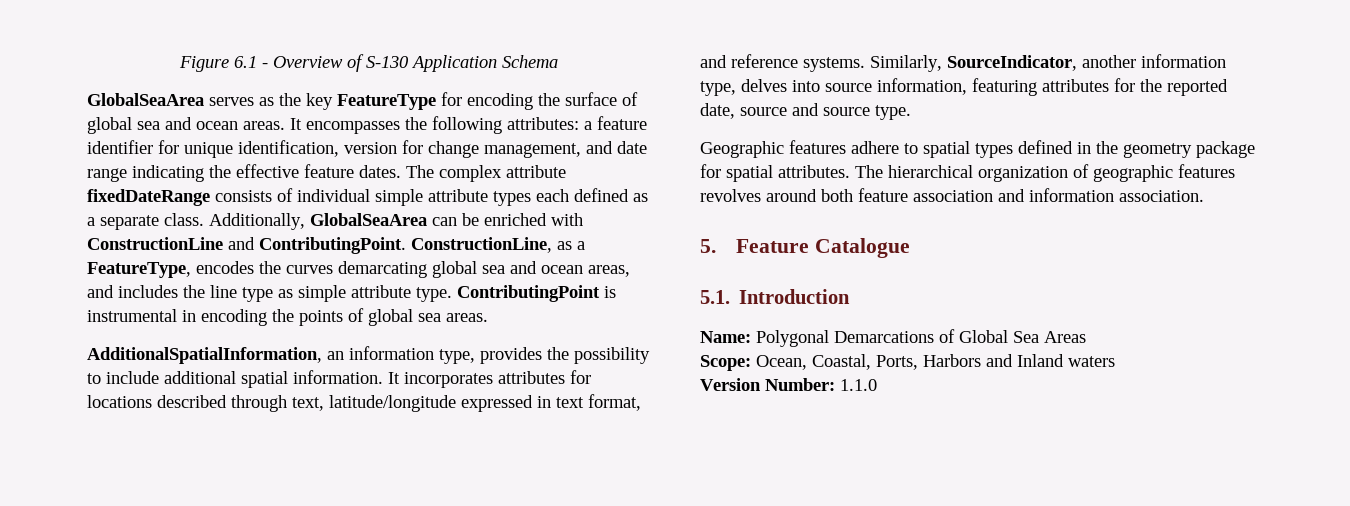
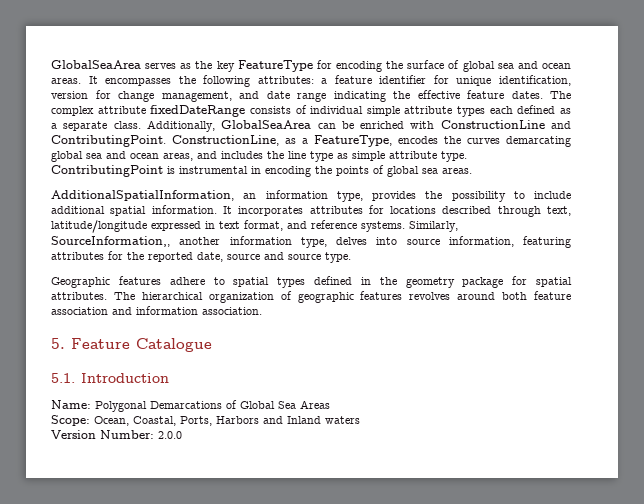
- Figure 6.1 - Overview of S-130 Application Schema
- Similarly, SourceIndicator, another information type, delves into source information, featuring attributes for the reported date, source and source type.
+ Similarly, SourceInformation,, another information type, delves into source information, featuring attributes for the reported date, source and source type.
- Version Number: 1.1.0
+ Version Number: 2.0.0

